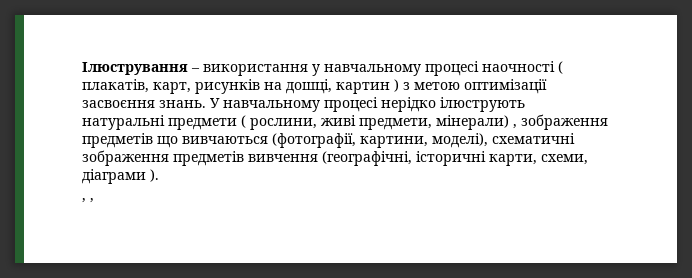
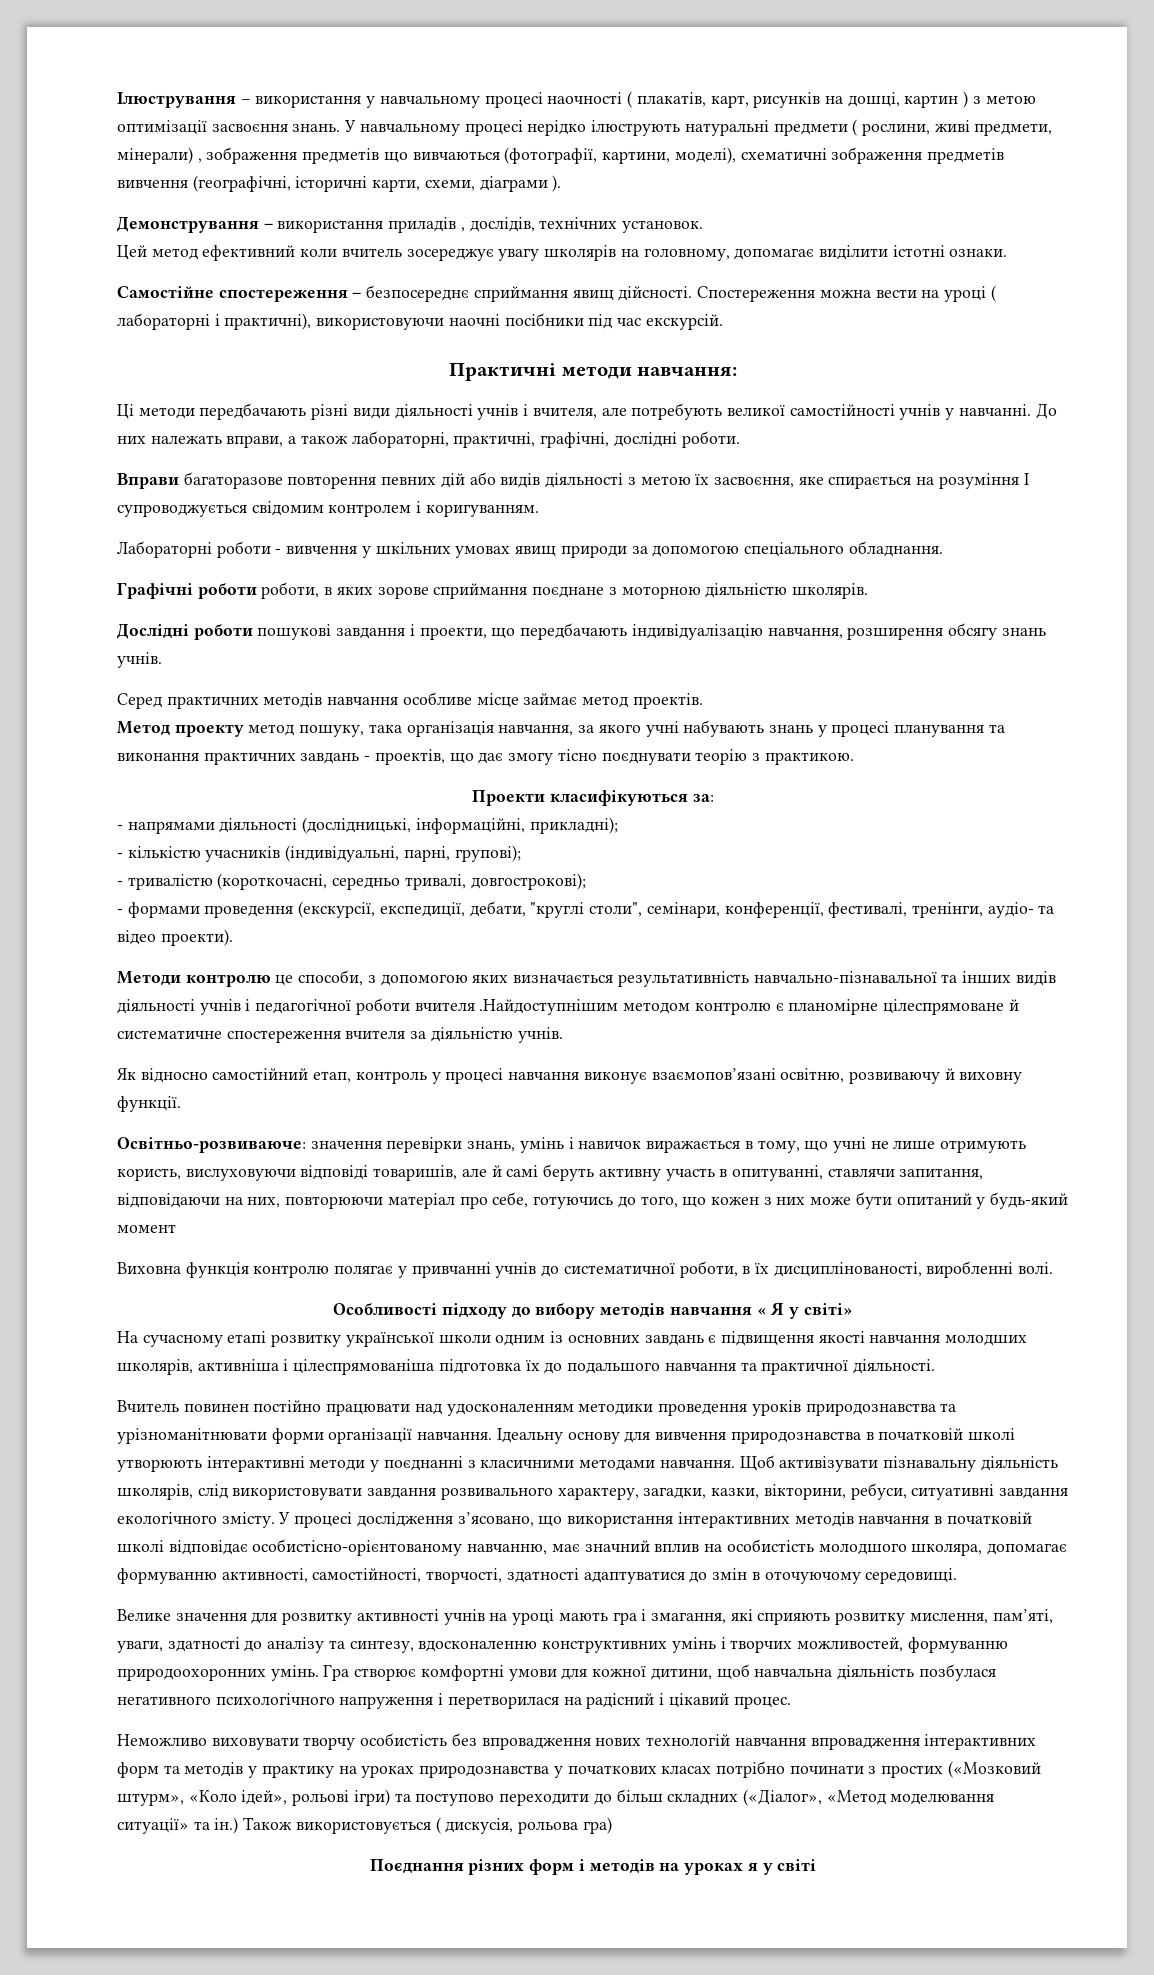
- ’ ’
+ Демонстрування – використання приладів , дослідів, технічних установок.
+ Цей метод ефективний коли вчитель зосереджує увагу школярів на головному, допомагає виділити істотні ознаки.
+ Самостійне спостереження – безпосереднє сприймання явищ дійсності. Спостереження можна вести на уроці ( лабораторні і практичні), використовуючи наочні посібники під час екскурсій.
+ Практичні методи навчання:
+ Ці методи передбачають різні види діяльності учнів і вчителя, але потребують великої самостійності учнів у навчанні. До них належать вправи, а також лабораторні, практичні, графічні, дослідні роботи.
+ Вправи багаторазове повторення певних дій або видів діяльності з метою їх засвоєння, яке спирається на розуміння І супроводжується свідомим контролем і коригуванням.
+ Лабораторні роботи - вивчення у шкільних умовах явищ природи за допомогою спеціального обладнання.
+ Графічні роботи роботи, в яких зорове сприймання поєднане з моторною діяльністю школярів.
+ Дослідні роботи пошукові завдання і проекти, що передбачають індивідуалізацію навчання, розширення обсягу знань учнів.
+ Серед практичних методів навчання особливе місце займає метод проектів.
+ Метод проекту метод пошуку, така організація навчання, за якого учні набувають знань у процесі планування та виконання практичних завдань - проектів, що дає змогу тісно поєднувати теорію з практикою.
+ Проекти класифікуються за:
+ - напрямами діяльності (дослідницькі, інформаційні, прикладні);
+ - кількістю учасників (індивідуальні, парні, групові);
+ - тривалістю (короткочасні, середньо тривалі, довгострокові);
+ - формами проведення (екскурсії, експедиції, дебати, "круглі столи", семінари, конференції, фестивалі, тренінги, аудіо- та відео проекти).
+ Методи контролю це способи, з допомогою яких визначається результативність навчально-пізнавальної та інших видів діяльності учнів і педагогічної роботи вчителя .Найдоступнішим методом контролю є планомірне цілеспрямоване й систематичне спостереження вчителя за діяльністю учнів.
+ Як відносно самостійний етап, контроль у процесі навчання виконує взаємопов’язані освітню, розвиваючу й виховну функції.
+ Освітньо-розвиваюче: значення перевірки знань, умінь і навичок виражається в тому, що учні не лише отримують користь, вислуховуючи відповіді товаришів, але й самі беруть активну участь в опитуванні, ставлячи запитання, відповідаючи на них, повторюючи матеріал про себе, готуючись до того, що кожен з них може бути опитаний у будь-який момент
+ Виховна функція контролю полягає у привчанні учнів до систематичної роботи, в їх дисциплінованості, виробленні волі.
+ Особливості підходу до вибору методів навчання « Я у світі»
+ На сучасному етапі розвитку української школи одним із основних завдань є підвищення якості навчання молодших школярів, активніша і цілеспрямованіша підготовка їх до подальшого навчання та практичної діяльності.
+ Вчитель повинен постійно працювати над удосконаленням методики проведення уроків природознавства та урізноманітнювати форми організації навчання. Ідеальну основу для вивчення природознавства в початковій школі утворюють інтерактивні методи у поєднанні з класичними методами навчання. Щоб активізувати пізнавальну діяльність школярів, слід використовувати завдання розвивального характеру, загадки, казки, вікторини, ребуси, ситуативні завдання екологічного змісту. У процесі дослідження з’ясовано, що використання інтерактивних методів навчання в початковій школі відповідає особистісно-орієнтованому навчанню, має значний вплив на особистість молодшого школяра, допомагає формуванню активності, самостійності, творчості, здатності адаптуватися до змін в оточуючому середовищі.
+ Велике значення для розвитку активності учнів на уроці мають гра і змагання, які сприяють розвитку мислення, пам’яті, уваги, здатності до аналізу та синтезу, вдосконаленню конструктивних умінь і творчих можливостей, формуванню природоохоронних умінь. Гра створює комфортні умови для кожної дитини, щоб навчальна діяльність позбулася негативного психологічного напруження і перетворилася на радісний і цікавий процес.
+ Неможливо виховувати творчу особистість без впровадження нових технологій навчання впровадження інтерактивних форм та методів у практику на уроках природознавства у початкових класах потрібно починати з простих («Мозковий штурм», «Коло ідей», рольові ігри) та поступово переходити до більш складних («Діалог», «Метод моделювання ситуації» та ін.) Також використовується ( дискусія, рольова гра)
+ Поєднання різних форм і методів на уроках я у світі

